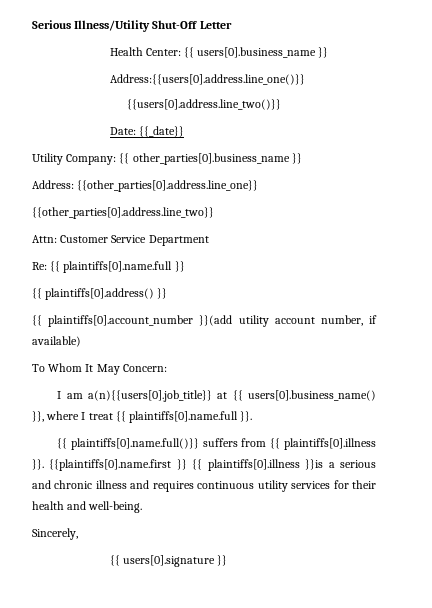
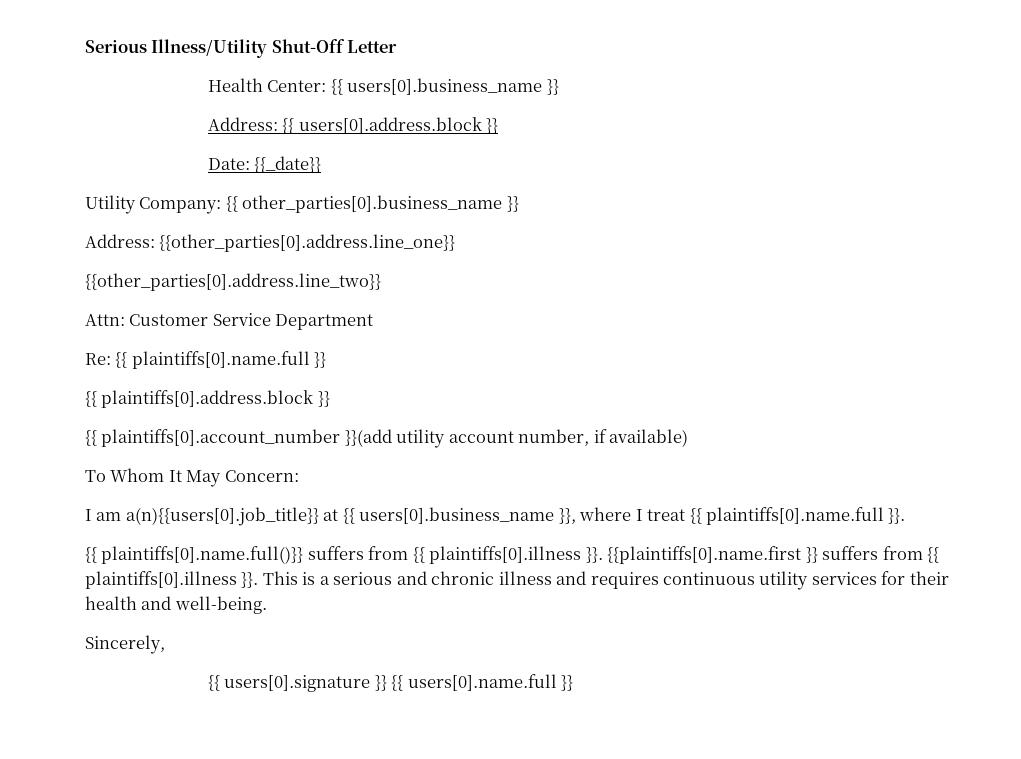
- Address:{{users[0].address.line_one()}}
- {{users[0].address.line_two()}}
+ Address: {{ users[0].address.block }}
- {{ plaintiffs[0].address() }}
+ {{ plaintiffs[0].address.block }}
- I am a(n){{users[0].job_title}} at {{ users[0].business_name() }}, where I treat {{ plaintiffs[0].name.full }}.
+ I am a(n){{users[0].job_title}} at {{ users[0].business_name }}, where I treat {{ plaintiffs[0].name.full }}.
- {{plaintiffs[0].name.first }} {{ plaintiffs[0].illness }}is a serious and chronic illness and requires continuous utility services for their health and well-being.
+ {{plaintiffs[0].name.first }} suffers from {{ plaintiffs[0].illness }}. This is a serious and chronic illness and requires continuous utility services for their health and well-being.
- {{ users[0].signature }}
+ {{ users[0].signature }} {{ users[0].name.full }}

